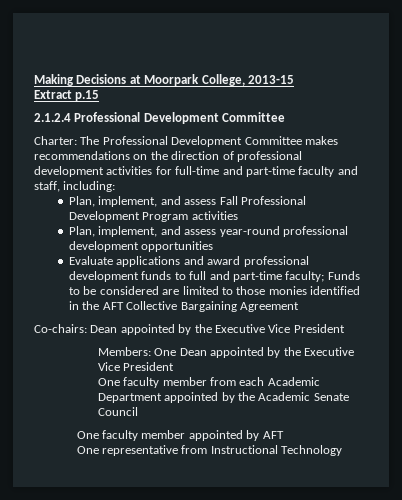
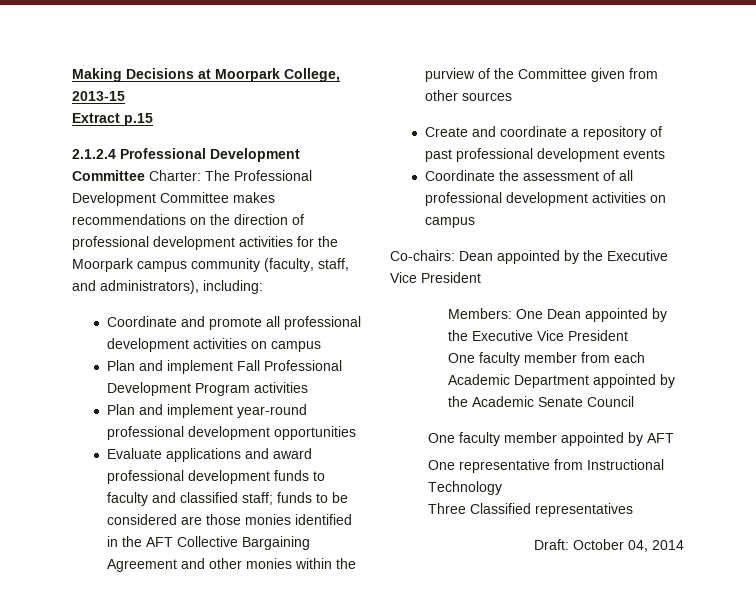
- 2.1.2.4 Professional Development Committee
- Charter: The Professional Development Committee makes recommendations on the direction of professional development activities for full-time and part-time faculty and staff, including:
- Plan, implement, and assess Fall Professional Development Program activities
+ 2.1.2.4 Professional Development Committee Charter: The Professional Development Committee makes recommendations on the direction of professional development activities for the Moorpark campus community (faculty, staff, and administrators), including:
+ Coordinate and promote all professional development activities on campus
+ Plan and implement Fall Professional Development Program activities
- Plan, implement, and assess year-round professional development opportunities
+ Plan and implement year-round professional development opportunities
- Evaluate applications and award professional development funds to full and part-time faculty; Funds to be considered are limited to those monies identified in the AFT Collective Bargaining Agreement
+ Evaluate applications and award professional development funds to faculty and classified staff; funds to be considered are those monies identified in the AFT Collective Bargaining Agreement and other monies within the purview of the Committee given from other sources
+ Create and coordinate a repository of past professional development events
+ Coordinate the assessment of all professional development activities on campus
+ Three Classified representatives
+ Draft: October 04, 2014

